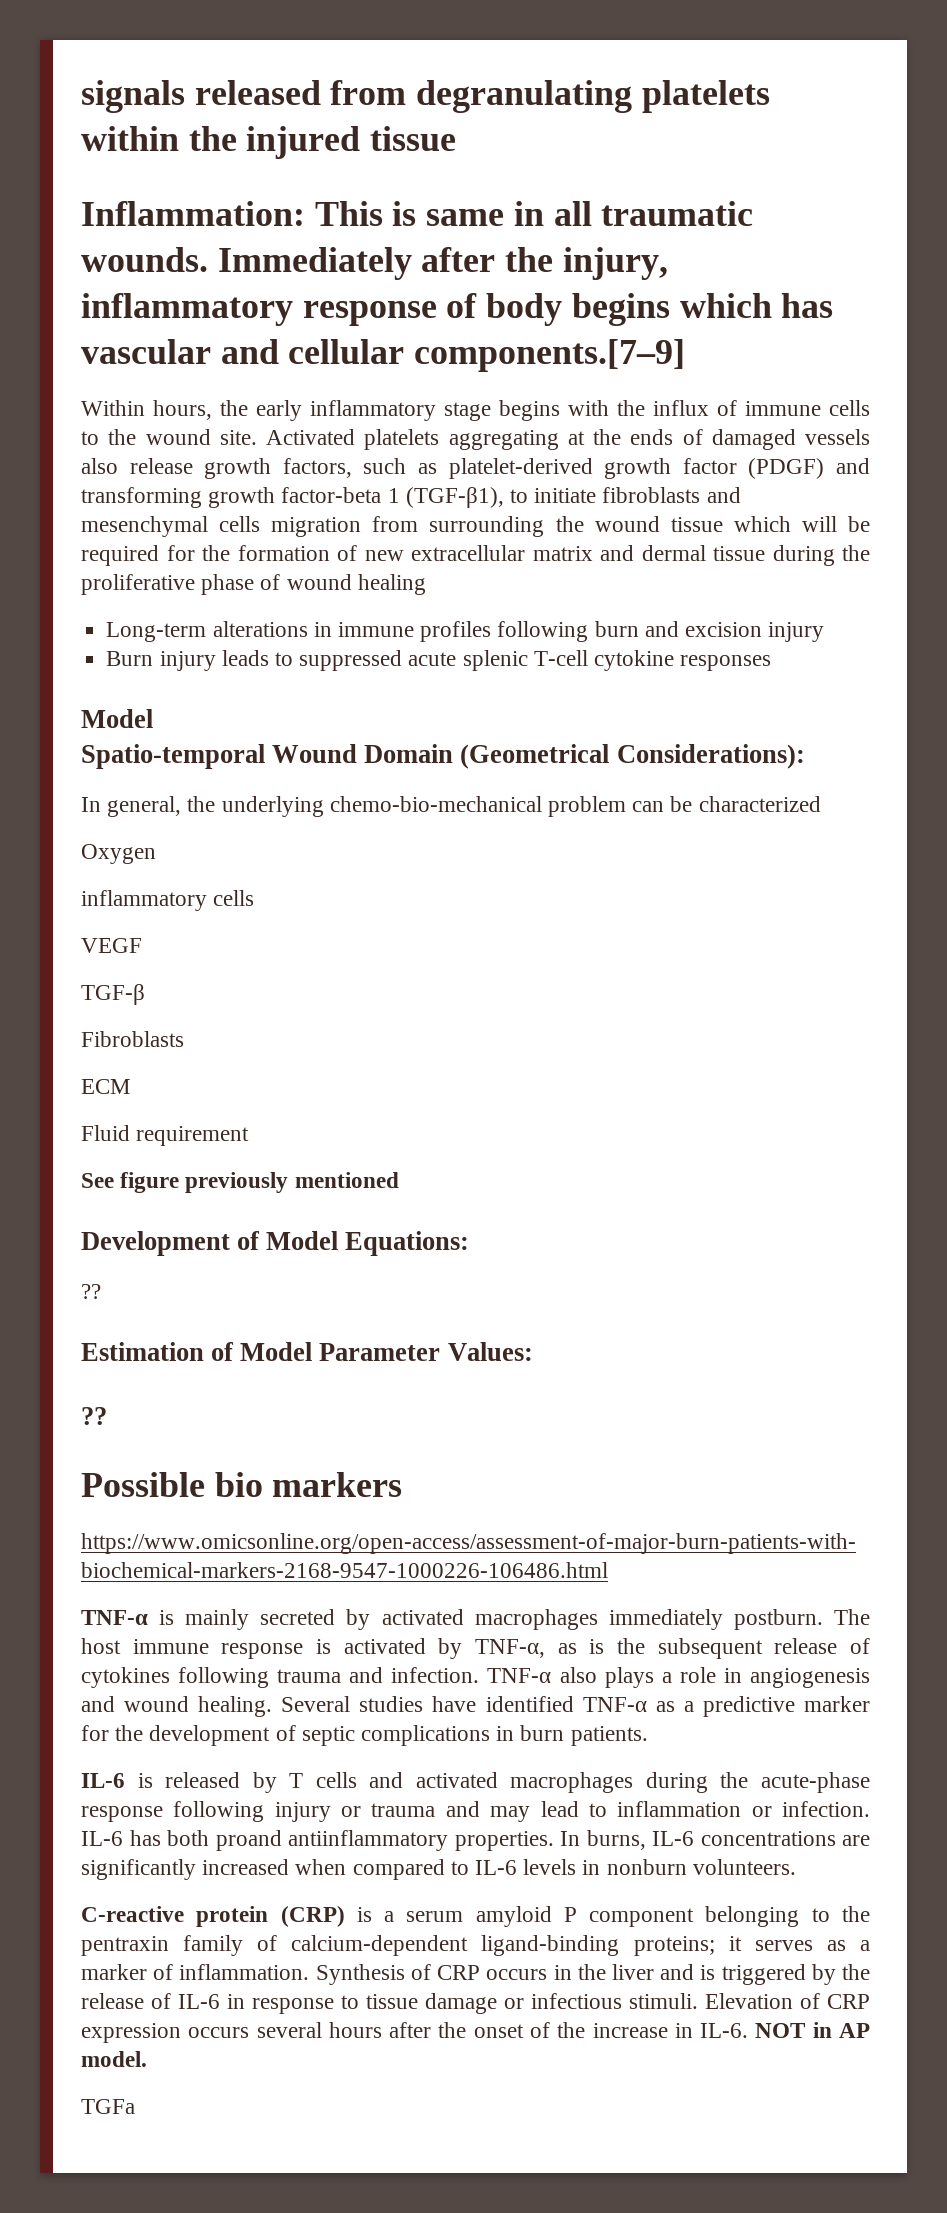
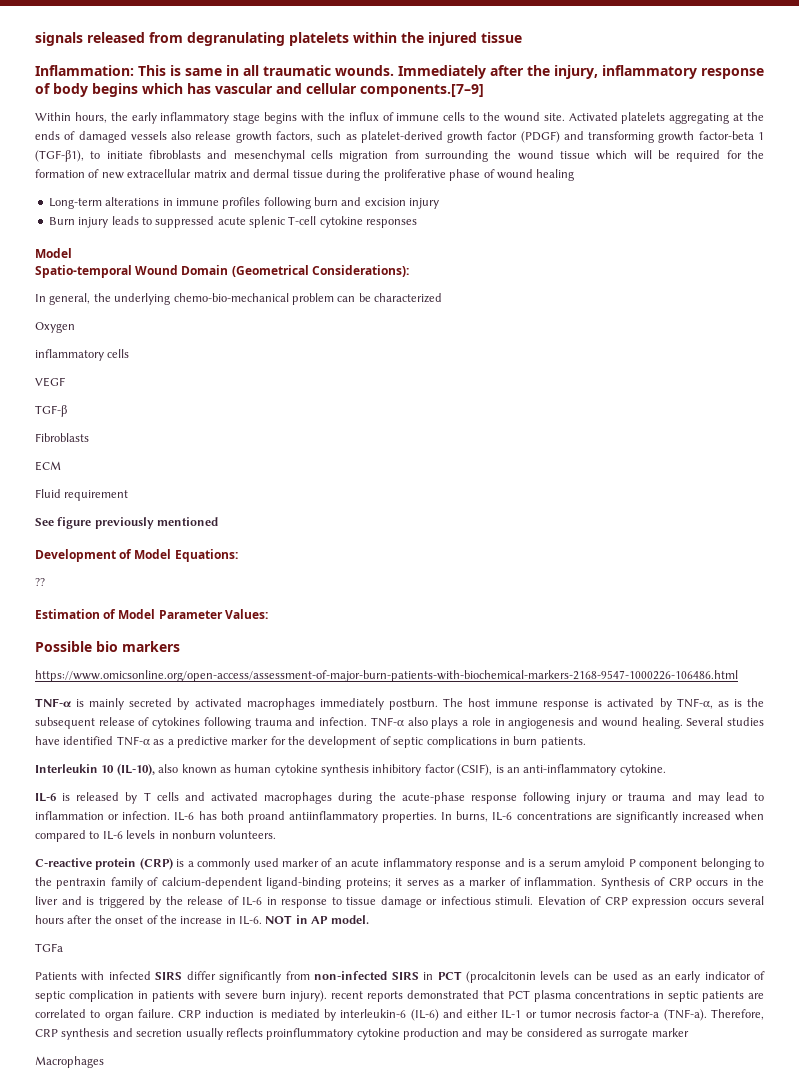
  Estimation of Model Parameter Values:
- ??
+ Interleukin 10 (IL-10), also known as human cytokine synthesis inhibitory factor (CSIF), is an anti-inflammatory cytokine.
- C-reactive protein (CRP) is a serum amyloid P component belonging to the pentraxin family of calcium-dependent ligand-binding proteins; it serves as a marker of inflammation.
+ C-reactive protein (CRP) is a commonly used marker of an acute inflammatory response and is a serum amyloid P component belonging to the pentraxin family of calcium-dependent ligand-binding proteins; it serves as a marker of inflammation.
+ Patients with infected SIRS differ significantly from non-infected SIRS in PCT (procalcitonin levels can be used as an early indicator of septic complication in patients with severe burn injury). recent reports demonstrated that PCT plasma concentrations in septic patients are correlated to organ failure. CRP induction is mediated by interleukin-6 (IL-6) and either IL-1 or tumor necrosis factor-a (TNF-a). Therefore, CRP synthesis and secretion usually reflects proinflummatory cytokine production and may be considered as surrogate marker
+ Macrophages

